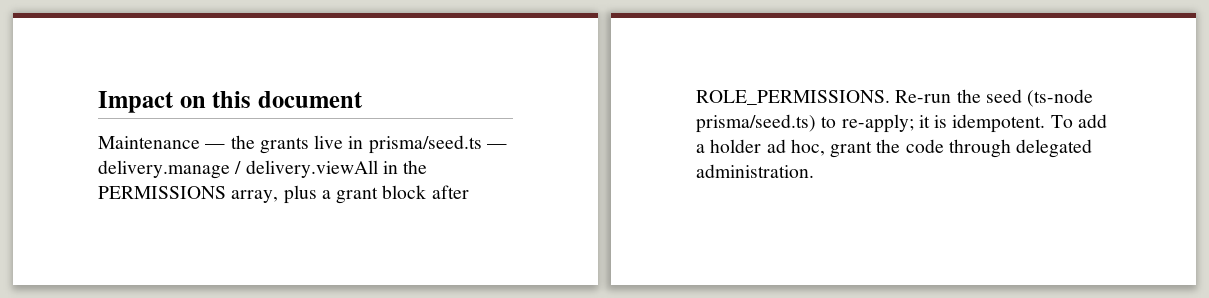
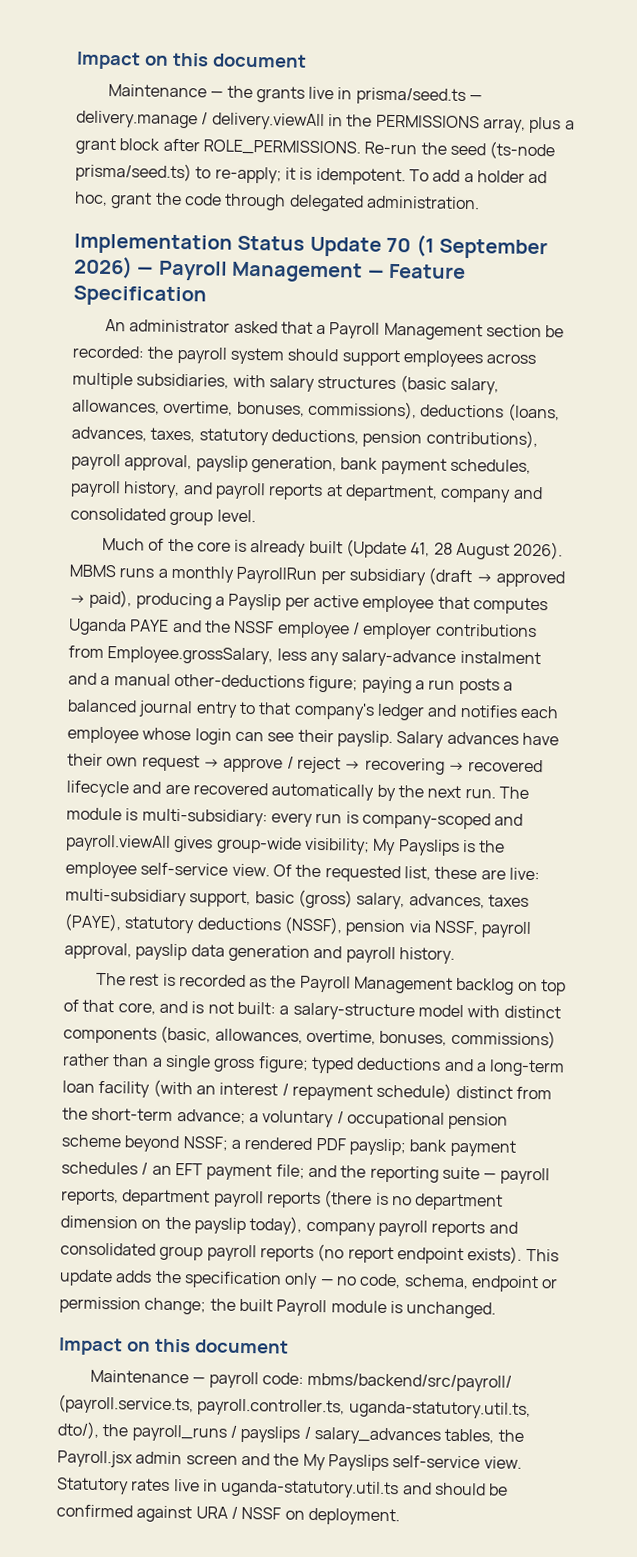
+ Implementation Status Update 70 (1 September 2026) — Payroll Management — Feature Specification
+ An administrator asked that a Payroll Management section be recorded: the payroll system should support employees across multiple subsidiaries, with salary structures (basic salary, allowances, overtime, bonuses, commissions), deductions (loans, advances, taxes, statutory deductions, pension contributions), payroll approval, payslip generation, bank payment schedules, payroll history, and payroll reports at department, company and consolidated group level.
+ Much of the core is already built (Update 41, 28 August 2026). MBMS runs a monthly PayrollRun per subsidiary (draft → approved → paid), producing a Payslip per active employee that computes Uganda PAYE and the NSSF employee / employer contributions from Employee.grossSalary, less any salary-advance instalment and a manual other-deductions figure; paying a run posts a balanced journal entry to that company's ledger and notifies each employee whose login can see their payslip. Salary advances have their own request → approve / reject → recovering → recovered lifecycle and are recovered automatically by the next run. The module is multi-subsidiary: every run is company-scoped and payroll.viewAll gives group-wide visibility; My Payslips is the employee self-service view. Of the requested list, these are live: multi-subsidiary support, basic (gross) salary, advances, taxes (PAYE), statutory deductions (NSSF), pension via NSSF, payroll approval, payslip data generation and payroll history.
+ The rest is recorded as the Payroll Management backlog on top of that core, and is not built: a salary-structure model with distinct components (basic, allowances, overtime, bonuses, commissions) rather than a single gross figure; typed deductions and a long-term loan facility (with an interest / repayment schedule) distinct from the short-term advance; a voluntary / occupational pension scheme beyond NSSF; a rendered PDF payslip; bank payment schedules / an EFT payment file; and the reporting suite — payroll reports, department payroll reports (there is no department dimension on the payslip today), company payroll reports and consolidated group payroll reports (no report endpoint exists). This update adds the specification only — no code, schema, endpoint or permission change; the built Payroll module is unchanged.
+ Impact on this document
+ Maintenance — payroll code: mbms/backend/src/payroll/ (payroll.service.ts, payroll.controller.ts, uganda-statutory.util.ts, dto/), the payroll_runs / payslips / salary_advances tables, the Payroll.jsx admin screen and the My Payslips self-service view. Statutory rates live in uganda-statutory.util.ts and should be confirmed against URA / NSSF on deployment.

